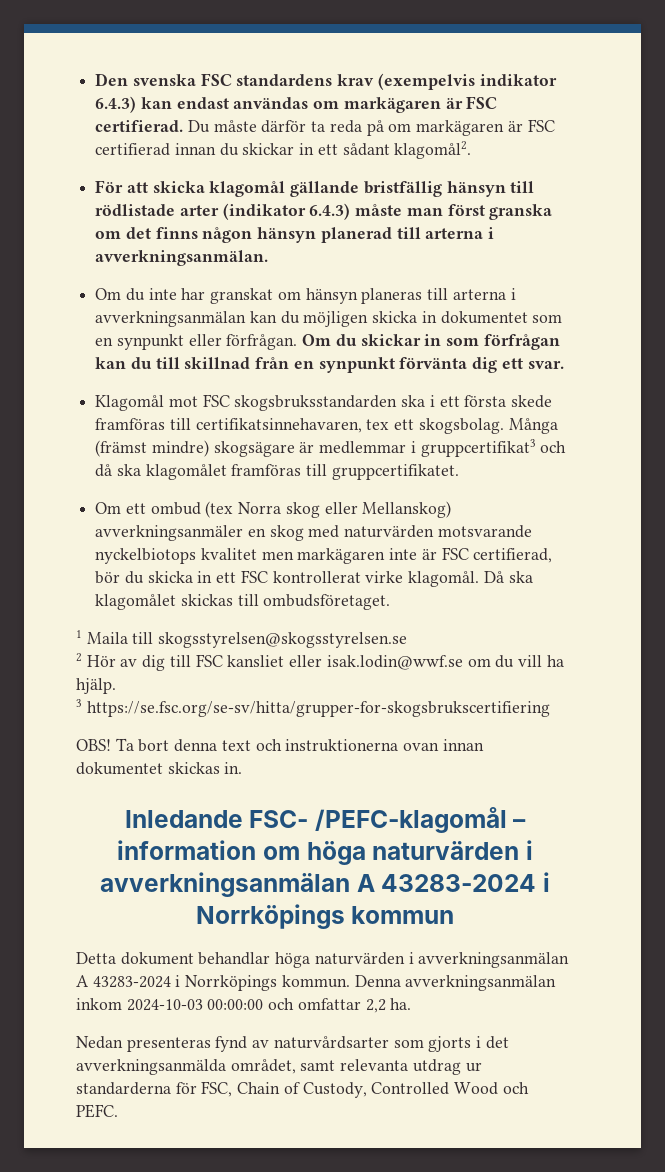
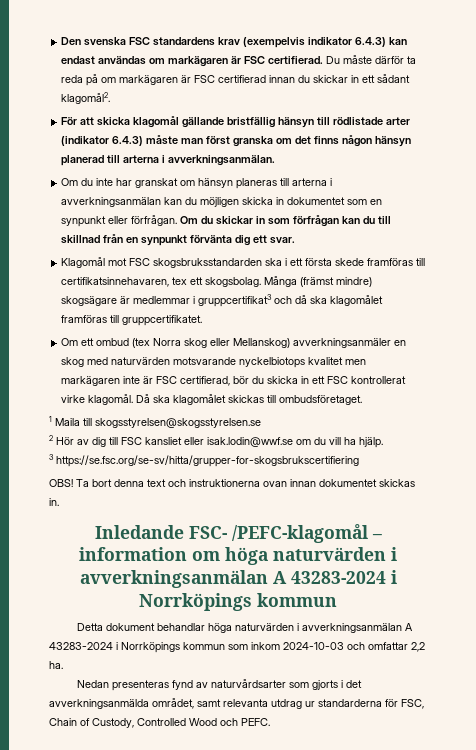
- Detta dokument behandlar höga naturvärden i avverkningsanmälan A 43283-2024 i Norrköpings kommun. Denna avverkningsanmälan inkom 2024-10-03 00:00:00 och omfattar 2,2 ha.
+ Detta dokument behandlar höga naturvärden i avverkningsanmälan A 43283-2024 i Norrköpings kommun som inkom 2024-10-03 och omfattar 2,2 ha.

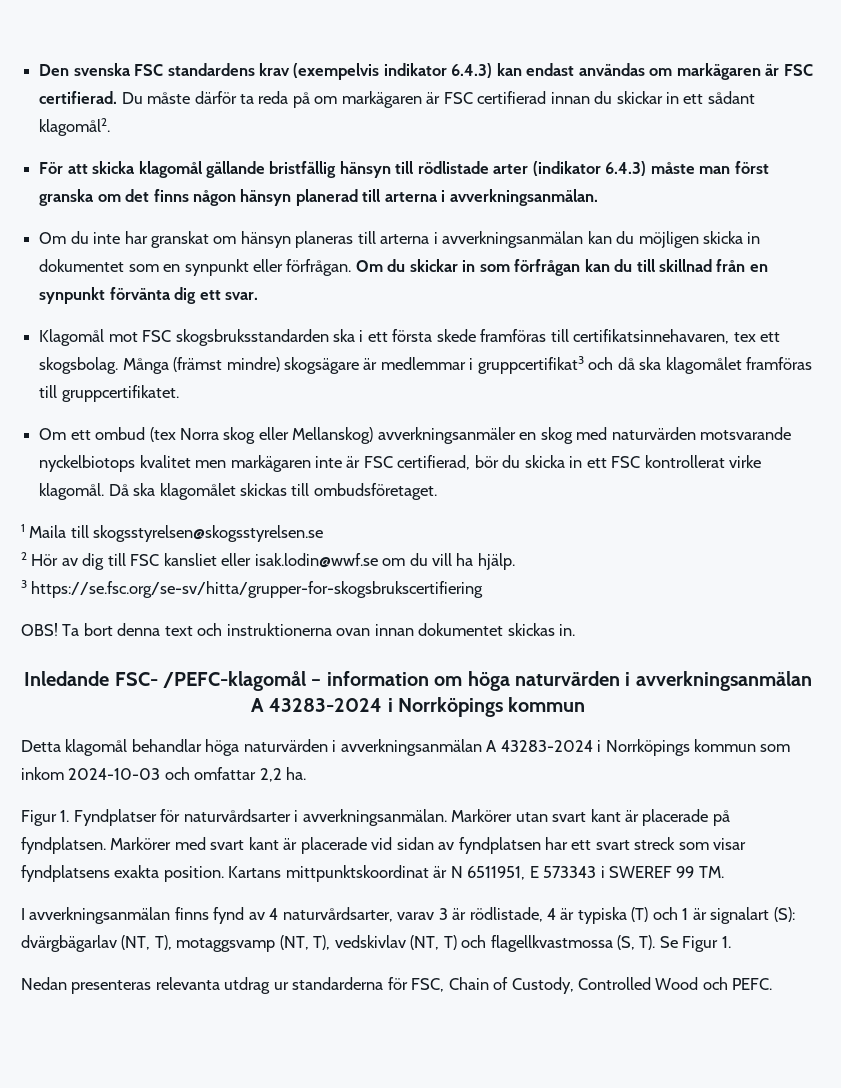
- Detta dokument behandlar höga naturvärden i avverkningsanmälan A 43283-2024 i Norrköpings kommun som inkom 2024-10-03 och omfattar 2,2 ha.
+ Detta klagomål behandlar höga naturvärden i avverkningsanmälan A 43283-2024 i Norrköpings kommun som inkom 2024-10-03 och omfattar 2,2 ha.
- Nedan presenteras fynd av naturvårdsarter som gjorts i det avverkningsanmälda området, samt relevanta utdrag ur standarderna för FSC, Chain of Custody, Controlled Wood och PEFC.
+ Figur 1. Fyndplatser för naturvårdsarter i avverkningsanmälan. Markörer utan svart kant är placerade på fyndplatsen. Markörer med svart kant är placerade vid sidan av fyndplatsen har ett svart streck som visar fyndplatsens exakta position. Kartans mittpunktskoordinat är N 6511951, E 573343 i SWEREF 99 TM.
+ I avverkningsanmälan finns fynd av 4 naturvårdsarter, varav 3 är rödlistade, 4 är typiska (T) och 1 är signalart (S): dvärgbägarlav (NT, T), motaggsvamp (NT, T), vedskivlav (NT, T) och flagellkvastmossa (S, T). Se Figur 1.
+ Nedan presenteras relevanta utdrag ur standarderna för FSC, Chain of Custody, Controlled Wood och PEFC.

